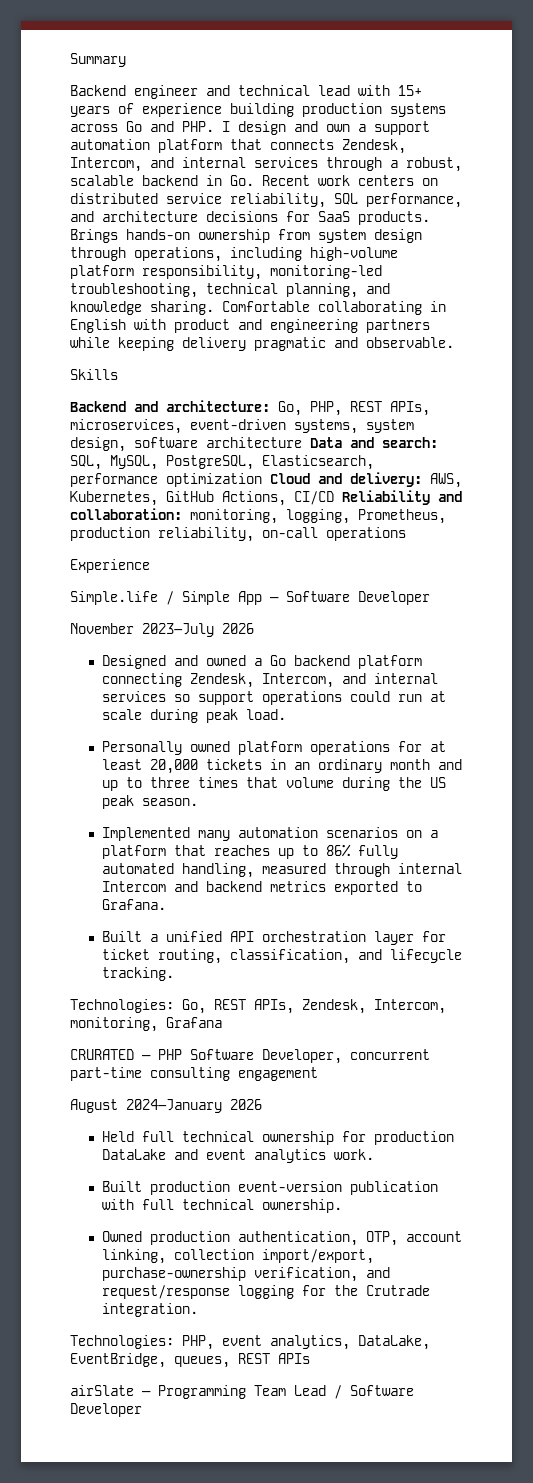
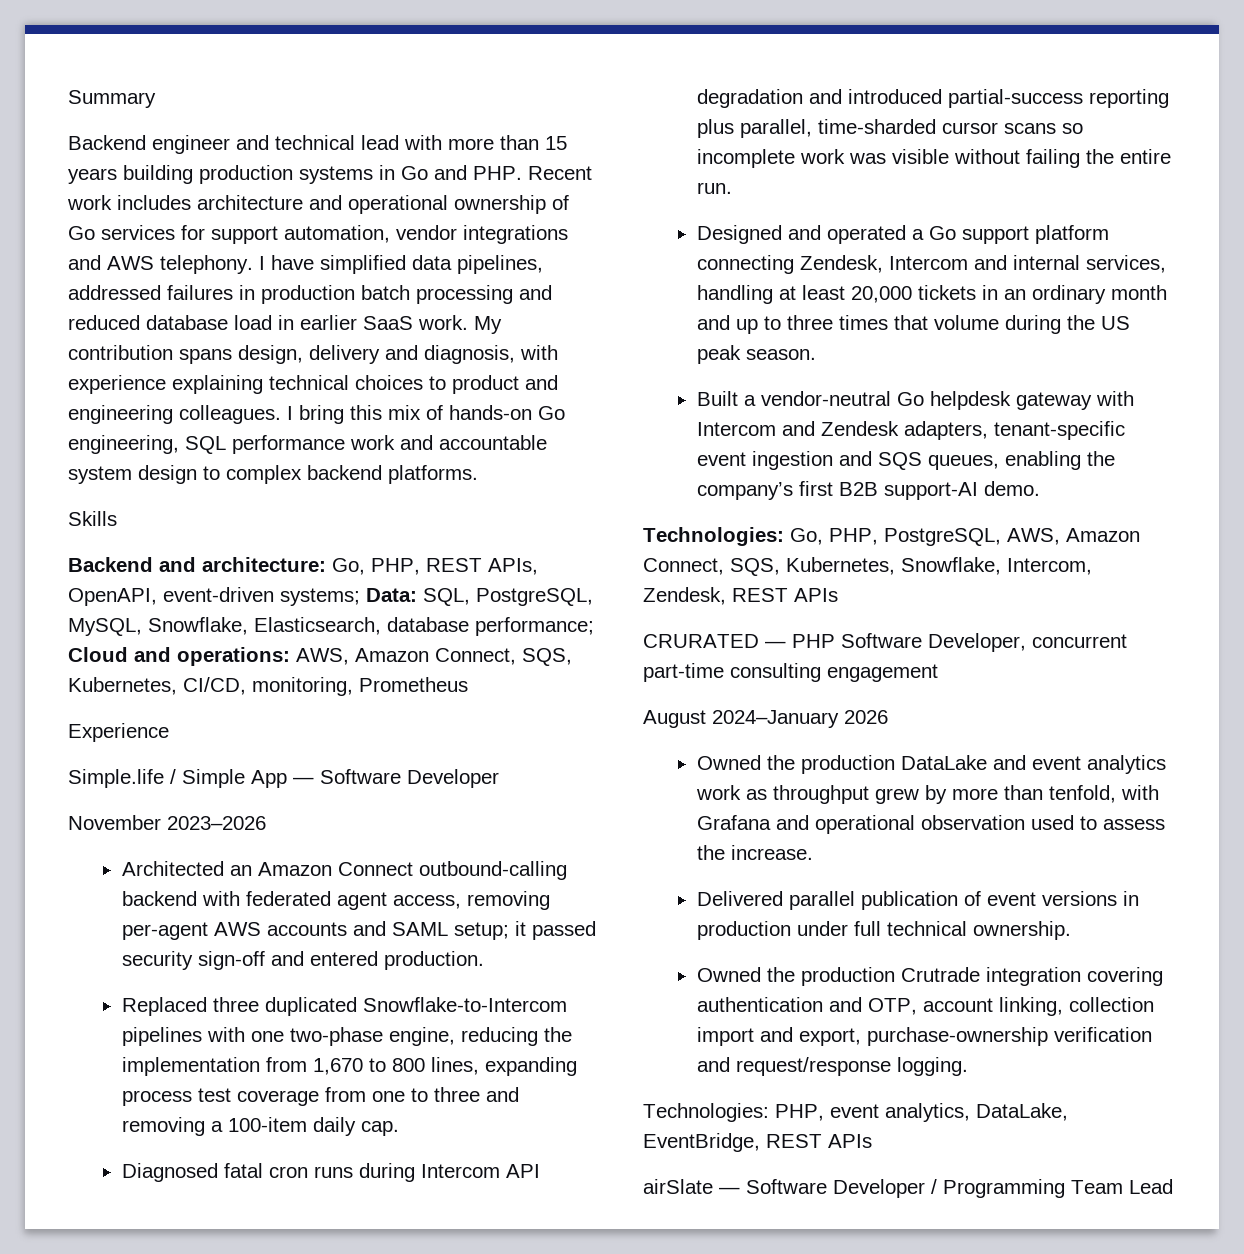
- Backend engineer and technical lead with 15+ years of experience building production systems across Go and PHP. I design and own a support automation platform that connects Zendesk, Intercom, and internal services through a robust, scalable backend in Go. Recent work centers on distributed service reliability, SQL performance, and architecture decisions for SaaS products. Brings hands-on ownership from system design through operations, including high-volume platform responsibility, monitoring-led troubleshooting, technical planning, and knowledge sharing. Comfortable collaborating in English with product and engineering partners while keeping delivery pragmatic and observable.
+ Backend engineer and technical lead with more than 15 years building production systems in Go and PHP. Recent work includes architecture and operational ownership of Go services for support automation, vendor integrations and AWS telephony. I have simplified data pipelines, addressed failures in production batch processing and reduced database load in earlier SaaS work. My contribution spans design, delivery and diagnosis, with experience explaining technical choices to product and engineering colleagues. I bring this mix of hands-on Go engineering, SQL performance work and accountable system design to complex backend platforms.
- Backend and architecture: Go, PHP, REST APIs, microservices, event-driven systems, system design, software architecture Data and search: SQL, MySQL, PostgreSQL, Elasticsearch, performance optimization Cloud and delivery: AWS, Kubernetes, GitHub Actions, CI/CD Reliability and collaboration: monitoring, logging, Prometheus, production reliability, on-call operations
+ Backend and architecture: Go, PHP, REST APIs, OpenAPI, event-driven systems; Data: SQL, PostgreSQL, MySQL, Snowflake, Elasticsearch, database performance; Cloud and operations: AWS, Amazon Connect, SQS, Kubernetes, CI/CD, monitoring, Prometheus
- November 2023–July 2026
+ November 2023–2026
+ Architected an Amazon Connect outbound-calling backend with federated agent access, removing per-agent AWS accounts and SAML setup; it passed security sign-off and entered production.
+ Replaced three duplicated Snowflake-to-Intercom pipelines with one two-phase engine, reducing the implementation from 1,670 to 800 lines, expanding process test coverage from one to three and removing a 100-item daily cap.
+ Diagnosed fatal cron runs during Intercom API degradation and introduced partial-success reporting plus parallel, time-sharded cursor scans so incomplete work was visible without failing the entire run.
- Designed and owned a Go backend platform connecting Zendesk, Intercom, and internal services so support operations could run at scale during peak load.
- Personally owned platform operations for at least 20,000 tickets in an ordinary month and up to three times that volume during the US peak season.
+ Designed and operated a Go support platform connecting Zendesk, Intercom and internal services, handling at least 20,000 tickets in an ordinary month and up to three times that volume during the US peak season.
- Implemented many automation scenarios on a platform that reaches up to 86% fully automated handling, measured through internal Intercom and backend metrics exported to Grafana.
- Built a unified API orchestration layer for ticket routing, classification, and lifecycle tracking.
- Technologies: Go, REST APIs, Zendesk, Intercom, monitoring, Grafana
+ Built a vendor-neutral Go helpdesk gateway with Intercom and Zendesk adapters, tenant-specific event ingestion and SQS queues, enabling the company’s first B2B support-AI demo.
+ Technologies: Go, PHP, PostgreSQL, AWS, Amazon Connect, SQS, Kubernetes, Snowflake, Intercom, Zendesk, REST APIs
- Held full technical ownership for production DataLake and event analytics work.
- Built production event-version publication with full technical ownership.
- Owned production authentication, OTP, account linking, collection import/export, purchase-ownership verification, and request/response logging for the Crutrade integration.
+ Owned the production DataLake and event analytics work as throughput grew by more than tenfold, with Grafana and operational observation used to assess the increase.
+ Delivered parallel publication of event versions in production under full technical ownership.
+ Owned the production Crutrade integration covering authentication and OTP, account linking, collection import and export, purchase-ownership verification and request/response logging.
- Technologies: PHP, event analytics, DataLake, EventBridge, queues, REST APIs
+ Technologies: PHP, event analytics, DataLake, EventBridge, REST APIs
- airSlate — Programming Team Lead / Software Developer
+ airSlate — Software Developer / Programming Team Lead

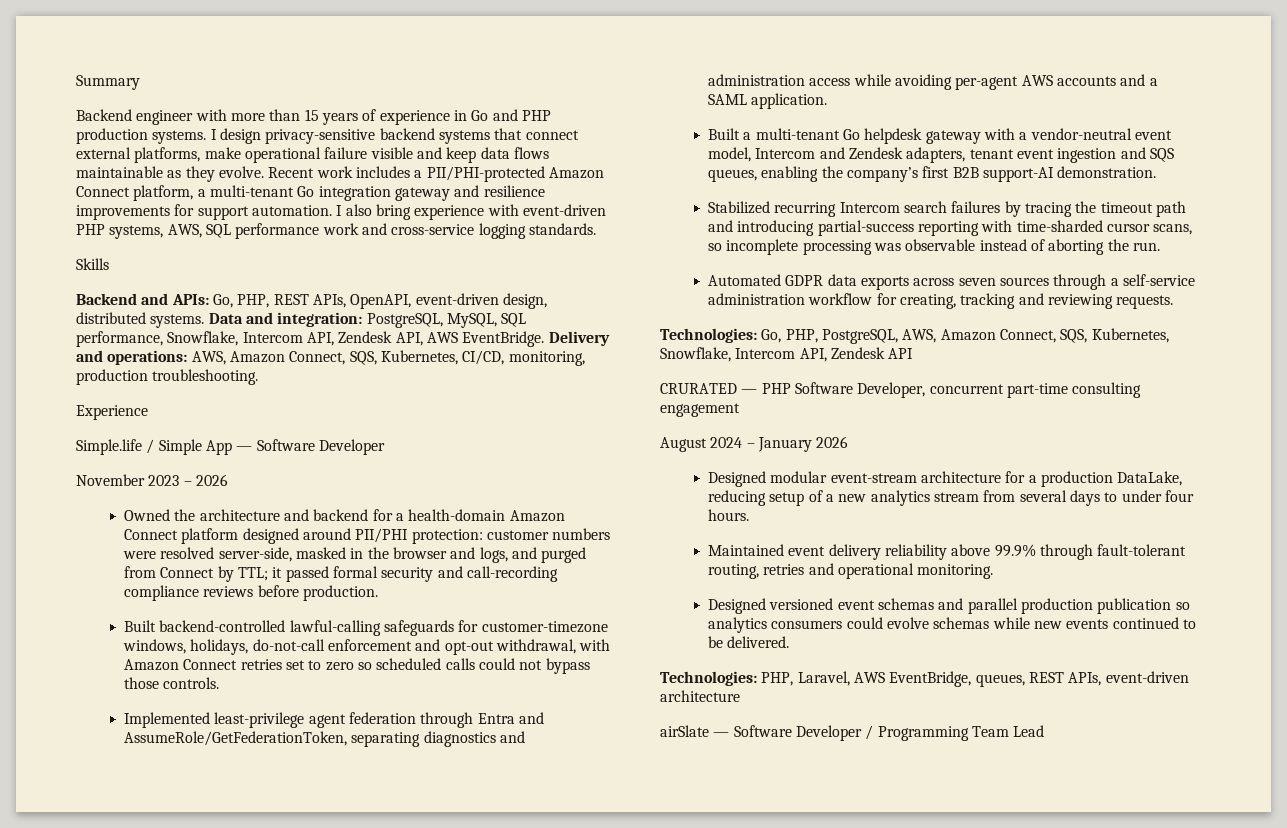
- Backend engineer and technical lead with more than 15 years building production systems in Go and PHP. Recent work includes architecture and operational ownership of Go services for support automation, vendor integrations and AWS telephony. I have simplified data pipelines, addressed failures in production batch processing and reduced database load in earlier SaaS work. My contribution spans design, delivery and diagnosis, with experience explaining technical choices to product and engineering colleagues. I bring this mix of hands-on Go engineering, SQL performance work and accountable system design to complex backend platforms.
+ Backend engineer with more than 15 years of experience in Go and PHP production systems. I design privacy-sensitive backend systems that connect external platforms, make operational failure visible and keep data flows maintainable as they evolve. Recent work includes a PII/PHI-protected Amazon Connect platform, a multi-tenant Go integration gateway and resilience improvements for support automation. I also bring experience with event-driven PHP systems, AWS, SQL performance work and cross-service logging standards.
- Backend and architecture: Go, PHP, REST APIs, OpenAPI, event-driven systems; Data: SQL, PostgreSQL, MySQL, Snowflake, Elasticsearch, database performance; Cloud and operations: AWS, Amazon Connect, SQS, Kubernetes, CI/CD, monitoring, Prometheus
+ Backend and APIs: Go, PHP, REST APIs, OpenAPI, event-driven design, distributed systems. Data and integration: PostgreSQL, MySQL, SQL performance, Snowflake, Intercom API, Zendesk API, AWS EventBridge. Delivery and operations: AWS, Amazon Connect, SQS, Kubernetes, CI/CD, monitoring, production troubleshooting.
- November 2023–2026
- Architected an Amazon Connect outbound-calling backend with federated agent access, removing per-agent AWS accounts and SAML setup; it passed security sign-off and entered production.
- Replaced three duplicated Snowflake-to-Intercom pipelines with one two-phase engine, reducing the implementation from 1,670 to 800 lines, expanding process test coverage from one to three and removing a 100-item daily cap.
- Diagnosed fatal cron runs during Intercom API degradation and introduced partial-success reporting plus parallel, time-sharded cursor scans so incomplete work was visible without failing the entire run.
- Designed and operated a Go support platform connecting Zendesk, Intercom and internal services, handling at least 20,000 tickets in an ordinary month and up to three times that volume during the US peak season.
+ November 2023 – 2026
+ Owned the architecture and backend for a health-domain Amazon Connect platform designed around PII/PHI protection: customer numbers were resolved server-side, masked in the browser and logs, and purged from Connect by TTL; it passed formal security and call-recording compliance reviews before production.
+ Built backend-controlled lawful-calling safeguards for customer-timezone windows, holidays, do-not-call enforcement and opt-out withdrawal, with Amazon Connect retries set to zero so scheduled calls could not bypass those controls.
+ Implemented least-privilege agent federation through Entra and AssumeRole/GetFederationToken, separating diagnostics and administration access while avoiding per-agent AWS accounts and a SAML application.
- Built a vendor-neutral Go helpdesk gateway with Intercom and Zendesk adapters, tenant-specific event ingestion and SQS queues, enabling the company’s first B2B support-AI demo.
+ Built a multi-tenant Go helpdesk gateway with a vendor-neutral event model, Intercom and Zendesk adapters, tenant event ingestion and SQS queues, enabling the company’s first B2B support-AI demonstration.
+ Stabilized recurring Intercom search failures by tracing the timeout path and introducing partial-success reporting with time-sharded cursor scans, so incomplete processing was observable instead of aborting the run.
+ Automated GDPR data exports across seven sources through a self-service administration workflow for creating, tracking and reviewing requests.
- Technologies: Go, PHP, PostgreSQL, AWS, Amazon Connect, SQS, Kubernetes, Snowflake, Intercom, Zendesk, REST APIs
+ Technologies: Go, PHP, PostgreSQL, AWS, Amazon Connect, SQS, Kubernetes, Snowflake, Intercom API, Zendesk API
- August 2024–January 2026
- Owned the production DataLake and event analytics work as throughput grew by more than tenfold, with Grafana and operational observation used to assess the increase.
- Delivered parallel publication of event versions in production under full technical ownership.
- Owned the production Crutrade integration covering authentication and OTP, account linking, collection import and export, purchase-ownership verification and request/response logging.
- Technologies: PHP, event analytics, DataLake, EventBridge, REST APIs
+ August 2024 – January 2026
+ Designed modular event-stream architecture for a production DataLake, reducing setup of a new analytics stream from several days to under four hours.
+ Maintained event delivery reliability above 99.9% through fault-tolerant routing, retries and operational monitoring.
+ Designed versioned event schemas and parallel production publication so analytics consumers could evolve schemas while new events continued to be delivered.
+ Technologies: PHP, Laravel, AWS EventBridge, queues, REST APIs, event-driven architecture

